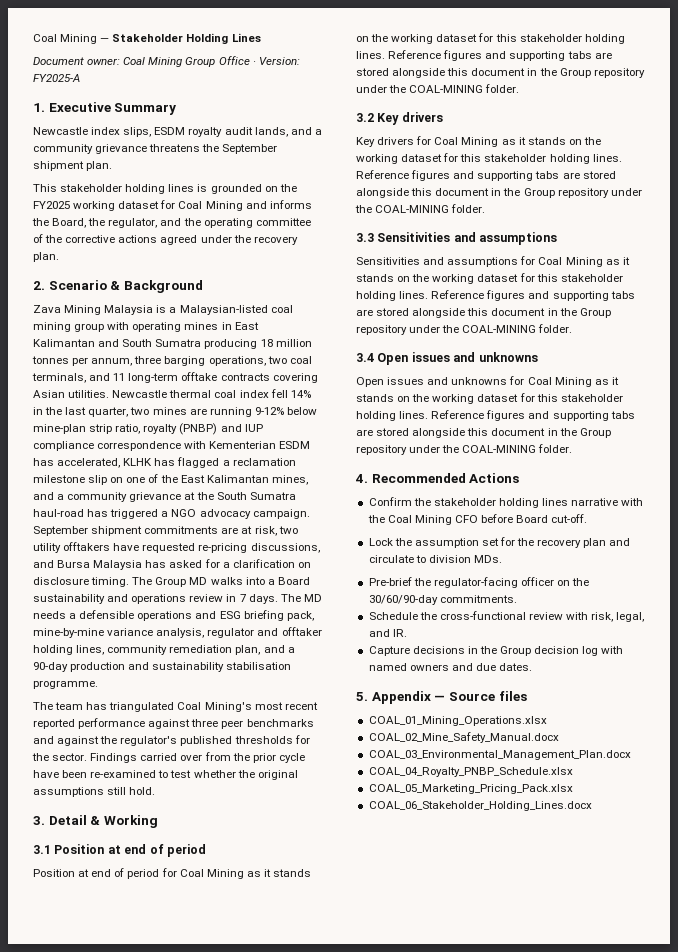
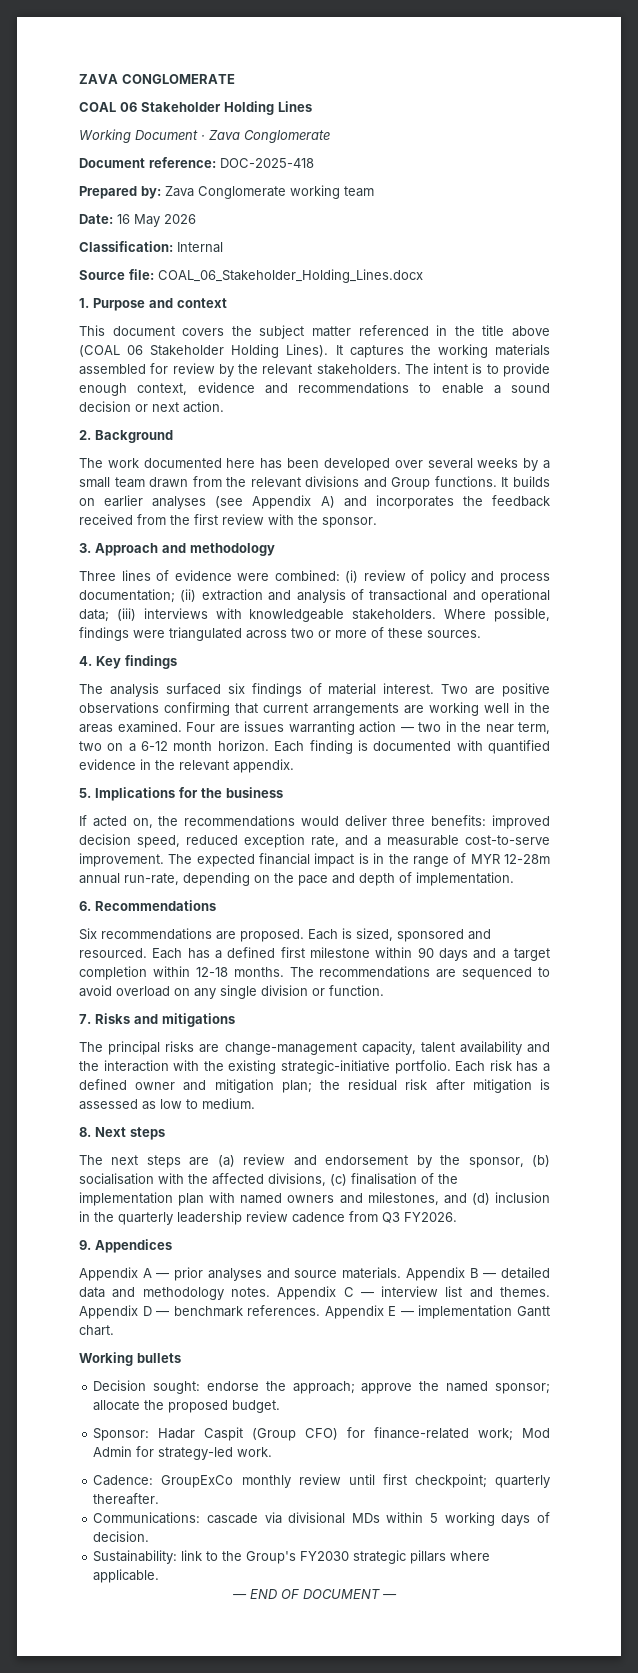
- Coal Mining — Stakeholder Holding Lines
+ ZAVA CONGLOMERATE
+ COAL 06 Stakeholder Holding Lines
- Document owner: Coal Mining Group Office · Version: FY2025-A
- 1. Executive Summary
- Newcastle index slips, ESDM royalty audit lands, and a community grievance threatens the September shipment plan.
- This stakeholder holding lines is grounded on the FY2025 working dataset for Coal Mining and informs the Board, the regulator, and the operating committee of the corrective actions agreed under the recovery plan.
- 2. Scenario & Background
- Zava Mining Malaysia is a Malaysian-listed coal mining group with operating mines in East Kalimantan and South Sumatra producing 18 million tonnes per annum, three barging operations, two coal terminals, and 11 long-term offtake contracts covering Asian utilities. Newcastle thermal coal index fell 14% in the last quarter, two mines are running 9-12% below mine-plan strip ratio, royalty (PNBP) and IUP compliance correspondence with Kementerian ESDM has accelerated, KLHK has flagged a reclamation milestone slip on one of the East Kalimantan mines, and a community grievance at the South Sumatra haul-road has triggered a NGO advocacy campaign. September shipment commitments are at risk, two utility offtakers have requested re-pricing discussions, and Bursa Malaysia has asked for a clarification on disclosure timing. The Group MD walks into a Board sustainability and operations review in 7 days. The MD needs a defensible operations and ESG briefing pack, mine-by-mine variance analysis, regulator and offtaker holding lines, community remediation plan, and a 90-day production and sustainability stabilisation programme.
- The team has triangulated Coal Mining's most recent reported performance against three peer benchmarks and against the regulator's published thresholds for the sector. Findings carried over from the prior cycle have been re-examined to test whether the original assumptions still hold.
- 3. Detail & Working
- 3.1 Position at end of period
- Position at end of period for Coal Mining as it stands on the working dataset for this stakeholder holding lines. Reference figures and supporting tabs are stored alongside this document in the Group repository under the COAL-MINING folder.
- 3.2 Key drivers
- Key drivers for Coal Mining as it stands on the working dataset for this stakeholder holding lines. Reference figures and supporting tabs are stored alongside this document in the Group repository under the COAL-MINING folder.
- 3.3 Sensitivities and assumptions
- Sensitivities and assumptions for Coal Mining as it stands on the working dataset for this stakeholder holding lines. Reference figures and supporting tabs are stored alongside this document in the Group repository under the COAL-MINING folder.
- 3.4 Open issues and unknowns
- Open issues and unknowns for Coal Mining as it stands on the working dataset for this stakeholder holding lines. Reference figures and supporting tabs are stored alongside this document in the Group repository under the COAL-MINING folder.
- 4. Recommended Actions
- Confirm the stakeholder holding lines narrative with the Coal Mining CFO before Board cut-off.
- Lock the assumption set for the recovery plan and circulate to division MDs.
- Pre-brief the regulator-facing officer on the 30/60/90-day commitments.
- Schedule the cross-functional review with risk, legal, and IR.
- Capture decisions in the Group decision log with named owners and due dates.
- 5. Appendix — Source files
- COAL_01_Mining_Operations.xlsx
- COAL_02_Mine_Safety_Manual.docx
- COAL_03_Environmental_Management_Plan.docx
- COAL_04_Royalty_PNBP_Schedule.xlsx
- COAL_05_Marketing_Pricing_Pack.xlsx
- COAL_06_Stakeholder_Holding_Lines.docx
+ Working Document · Zava Conglomerate
+ Document reference: DOC-2025-418
+ Prepared by: Zava Conglomerate working team
+ Date: 16 May 2026
+ Classification: Internal
+ Source file: COAL_06_Stakeholder_Holding_Lines.docx
+ 1. Purpose and context
+ This document covers the subject matter referenced in the title above (COAL 06 Stakeholder Holding Lines). It captures the working materials assembled for review by the relevant stakeholders. The intent is to provide enough context, evidence and recommendations to enable a sound decision or next action.
+ 2. Background
+ The work documented here has been developed over several weeks by a small team drawn from the relevant divisions and Group functions. It builds on earlier analyses (see Appendix A) and incorporates the feedback received from the first review with the sponsor.
+ 3. Approach and methodology
+ Three lines of evidence were combined: (i) review of policy and process documentation; (ii) extraction and analysis of transactional and operational data; (iii) interviews with knowledgeable stakeholders. Where possible, findings were triangulated across two or more of these sources.
+ 4. Key findings
+ The analysis surfaced six findings of material interest. Two are positive observations confirming that current arrangements are working well in the areas examined. Four are issues warranting action — two in the near term, two on a 6-12 month horizon. Each finding is documented with quantified evidence in the relevant appendix.
+ 5. Implications for the business
+ If acted on, the recommendations would deliver three benefits: improved decision speed, reduced exception rate, and a measurable cost-to-serve improvement. The expected financial impact is in the range of MYR 12-28m annual run-rate, depending on the pace and depth of implementation.
+ 6. Recommendations
+ Six recommendations are proposed. Each is sized, sponsored and resourced. Each has a defined first milestone within 90 days and a target completion within 12-18 months. The recommendations are sequenced to avoid overload on any single division or function.
+ 7. Risks and mitigations
+ The principal risks are change-management capacity, talent availability and the interaction with the existing strategic-initiative portfolio. Each risk has a defined owner and mitigation plan; the residual risk after mitigation is assessed as low to medium.
+ 8. Next steps
+ The next steps are (a) review and endorsement by the sponsor, (b) socialisation with the affected divisions, (c) finalisation of the implementation plan with named owners and milestones, and (d) inclusion in the quarterly leadership review cadence from Q3 FY2026.
+ 9. Appendices
+ Appendix A — prior analyses and source materials. Appendix B — detailed data and methodology notes. Appendix C — interview list and themes. Appendix D — benchmark references. Appendix E — implementation Gantt chart.
+ Working bullets
+ Decision sought: endorse the approach; approve the named sponsor; allocate the proposed budget.
+ Sponsor: Hadar Caspit (Group CFO) for finance-related work; Mod Admin for strategy-led work.
+ Cadence: GroupExCo monthly review until first checkpoint; quarterly thereafter.
+ Communications: cascade via divisional MDs within 5 working days of decision.
+ Sustainability: link to the Group's FY2030 strategic pillars where applicable.
+ — END OF DOCUMENT —

